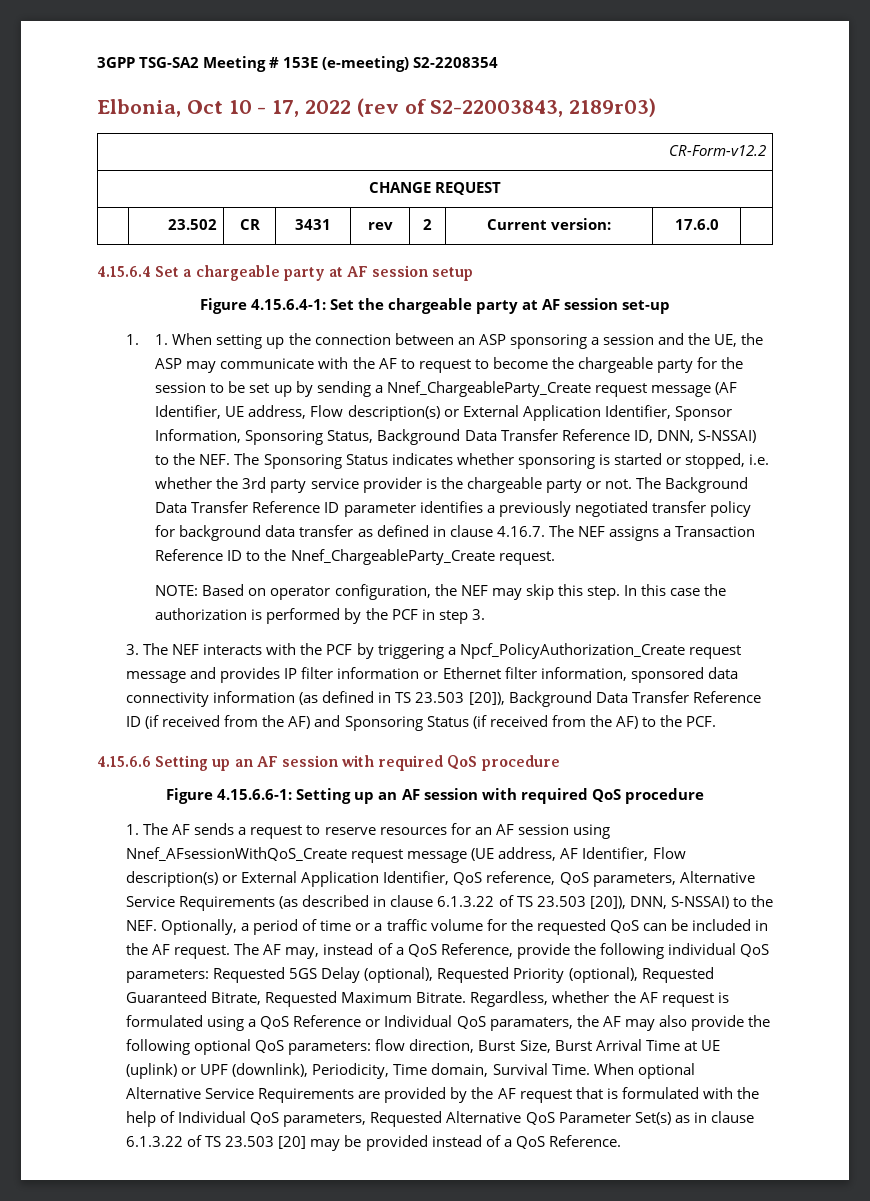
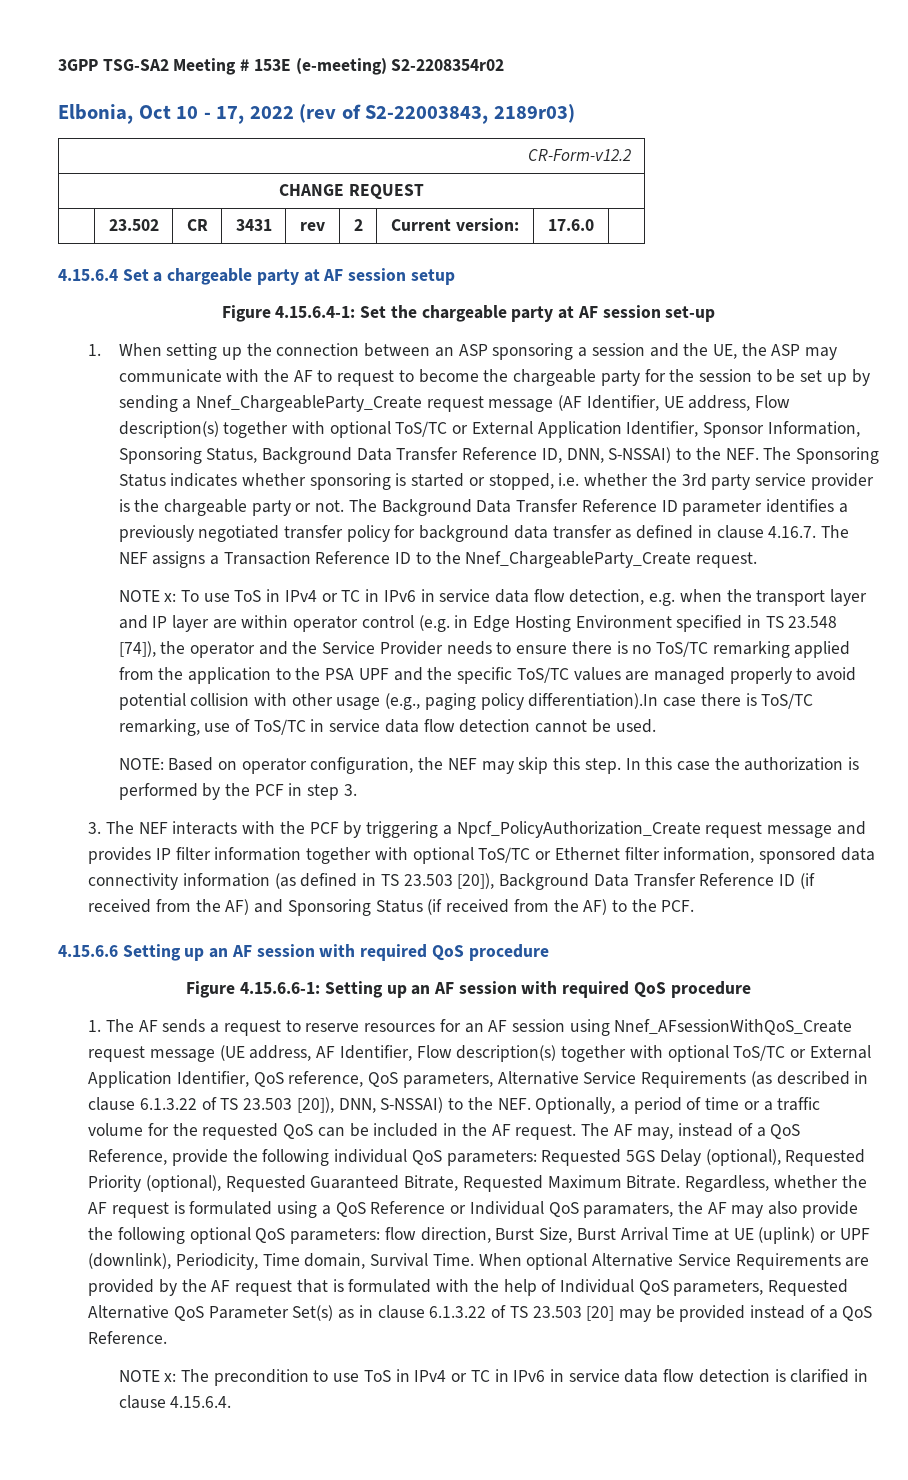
- 3GPP TSG-SA2 Meeting # 153E (e-meeting) S2-2208354
+ 3GPP TSG-SA2 Meeting # 153E (e-meeting) S2-2208354r02
- 1. 1. When setting up the connection between an ASP sponsoring a session and the UE, the ASP may communicate with the AF to request to become the chargeable party for the session to be set up by sending a Nnef_ChargeableParty_Create request message (AF Identifier, UE address, Flow description(s) or External Application Identifier, Sponsor Information, Sponsoring Status, Background Data Transfer Reference ID, DNN, S-NSSAI) to the NEF. The Sponsoring Status indicates whether sponsoring is started or stopped, i.e. whether the 3rd party service provider is the chargeable party or not.
+ 1. When setting up the connection between an ASP sponsoring a session and the UE, the ASP may communicate with the AF to request to become the chargeable party for the session to be set up by sending a Nnef_ChargeableParty_Create request message (AF Identifier, UE address, Flow description(s) together with optional ToS/TC or External Application Identifier, Sponsor Information, Sponsoring Status, Background Data Transfer Reference ID, DNN, S-NSSAI) to the NEF. The Sponsoring Status indicates whether sponsoring is started or stopped, i.e. whether the 3rd party service provider is the chargeable party or not.
+ NOTE x: To use ToS in IPv4 or TC in IPv6 in service data flow detection, e.g. when the transport layer and IP layer are within operator control (e.g. in Edge Hosting Environment specified in TS 23.548 [74]), the operator and the Service Provider needs to ensure there is no ToS/TC remarking applied from the application to the PSA UPF and the specific ToS/TC values are managed properly to avoid potential collision with other usage (e.g., paging policy differentiation).In case there is ToS/TC remarking, use of ToS/TC in service data flow detection cannot be used.
- 3. The NEF interacts with the PCF by triggering a Npcf_PolicyAuthorization_Create request message and provides IP filter information or Ethernet filter information, sponsored data connectivity information (as defined in TS 23.503 [20]), Background Data Transfer Reference ID (if received from the AF) and Sponsoring Status (if received from the AF) to the PCF.
+ 3. The NEF interacts with the PCF by triggering a Npcf_PolicyAuthorization_Create request message and provides IP filter information together with optional ToS/TC or Ethernet filter information, sponsored data connectivity information (as defined in TS 23.503 [20]), Background Data Transfer Reference ID (if received from the AF) and Sponsoring Status (if received from the AF) to the PCF.
- 1. The AF sends a request to reserve resources for an AF session using Nnef_AFsessionWithQoS_Create request message (UE address, AF Identifier, Flow description(s) or External Application Identifier, QoS reference, QoS parameters, Alternative Service Requirements (as described in clause 6.1.3.22 of TS 23.503 [20]), DNN, S-NSSAI) to the NEF. Optionally, a period of time or a traffic volume for the requested QoS can be included in the AF request.
+ 1. The AF sends a request to reserve resources for an AF session using Nnef_AFsessionWithQoS_Create request message (UE address, AF Identifier, Flow description(s) together with optional ToS/TC or External Application Identifier, QoS reference, QoS parameters, Alternative Service Requirements (as described in clause 6.1.3.22 of TS 23.503 [20]), DNN, S-NSSAI) to the NEF. Optionally, a period of time or a traffic volume for the requested QoS can be included in the AF request.
+ NOTE x: The precondition to use ToS in IPv4 or TC in IPv6 in service data flow detection is clarified in clause 4.15.6.4.

